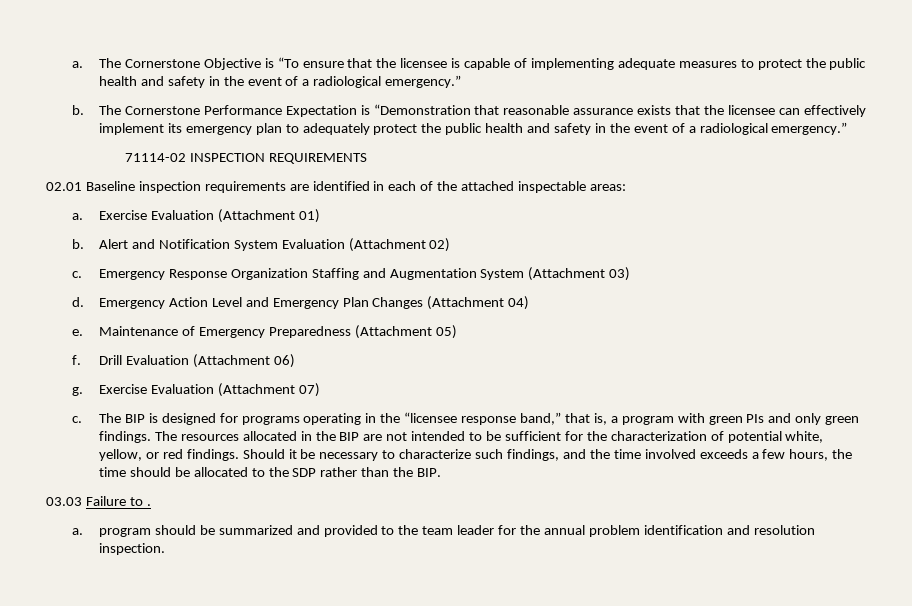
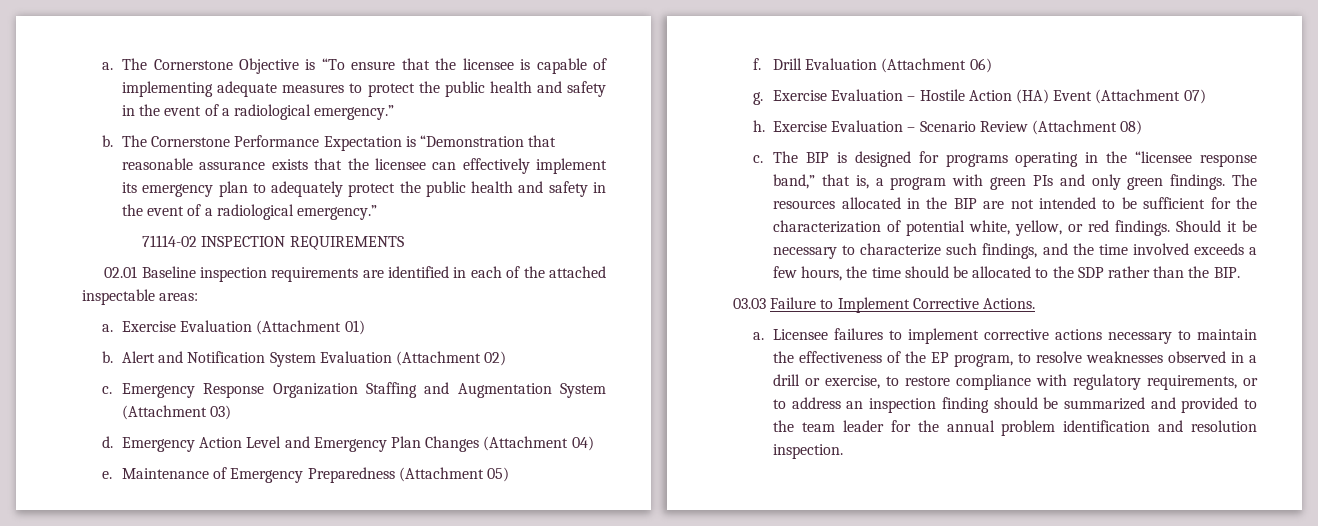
- Exercise Evaluation (Attachment 07)
+ Exercise Evaluation – Hostile Action (HA) Event (Attachment 07)
+ h. Exercise Evaluation – Scenario Review (Attachment 08)
- 03.03 Failure to .
- a. program should be summarized and provided to the team leader for the annual problem identification and resolution inspection.
+ 03.03 Failure to Implement Corrective Actions.
+ a. Licensee failures to implement corrective actions necessary to maintain the effectiveness of the EP program, to resolve weaknesses observed in a drill or exercise, to restore compliance with regulatory requirements, or to address an inspection finding should be summarized and provided to the team leader for the annual problem identification and resolution inspection.

